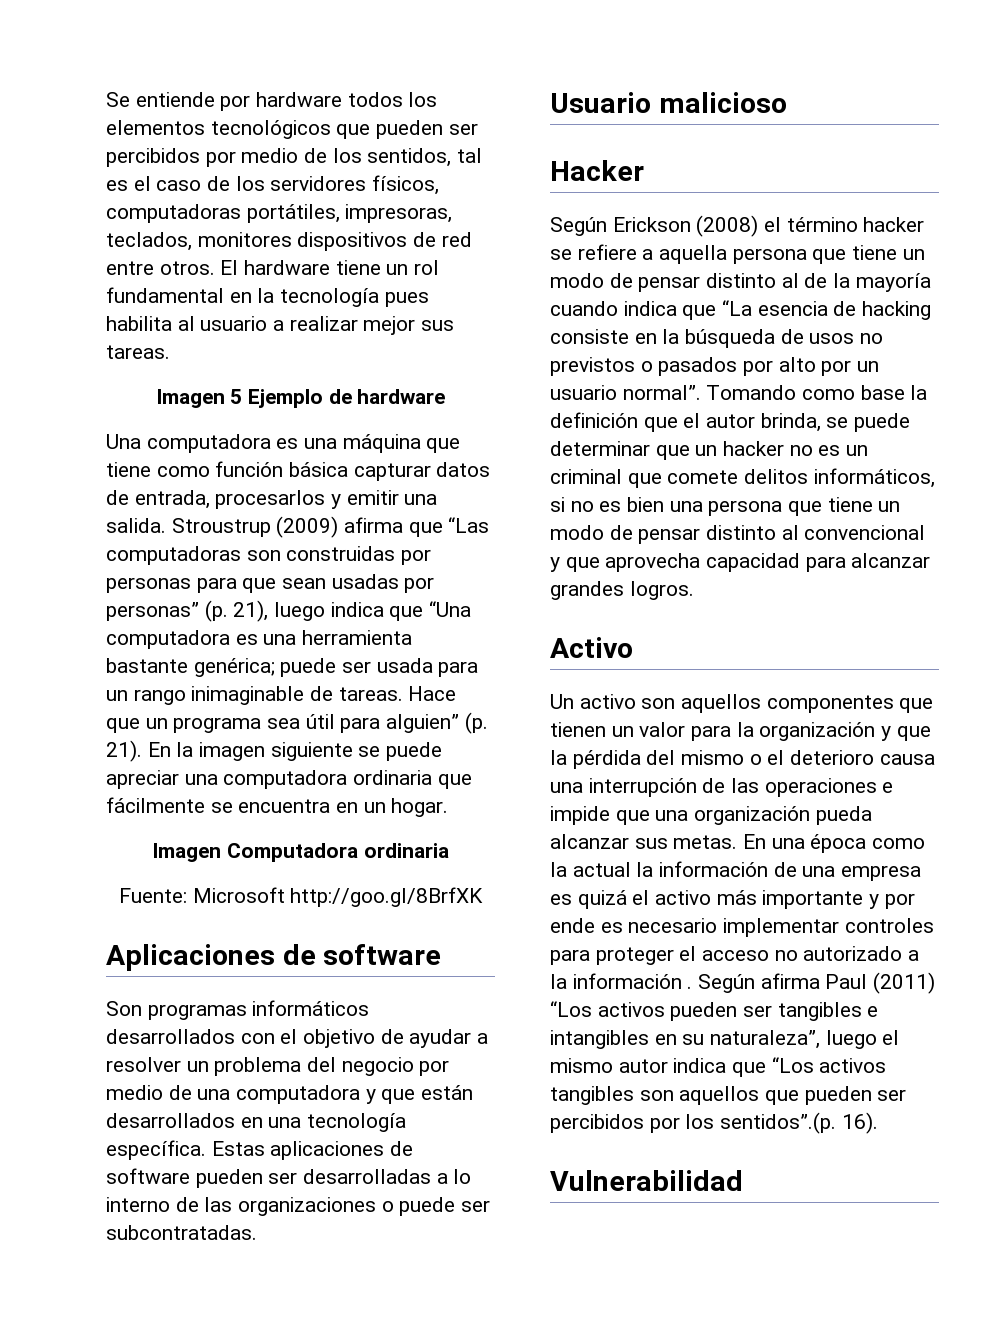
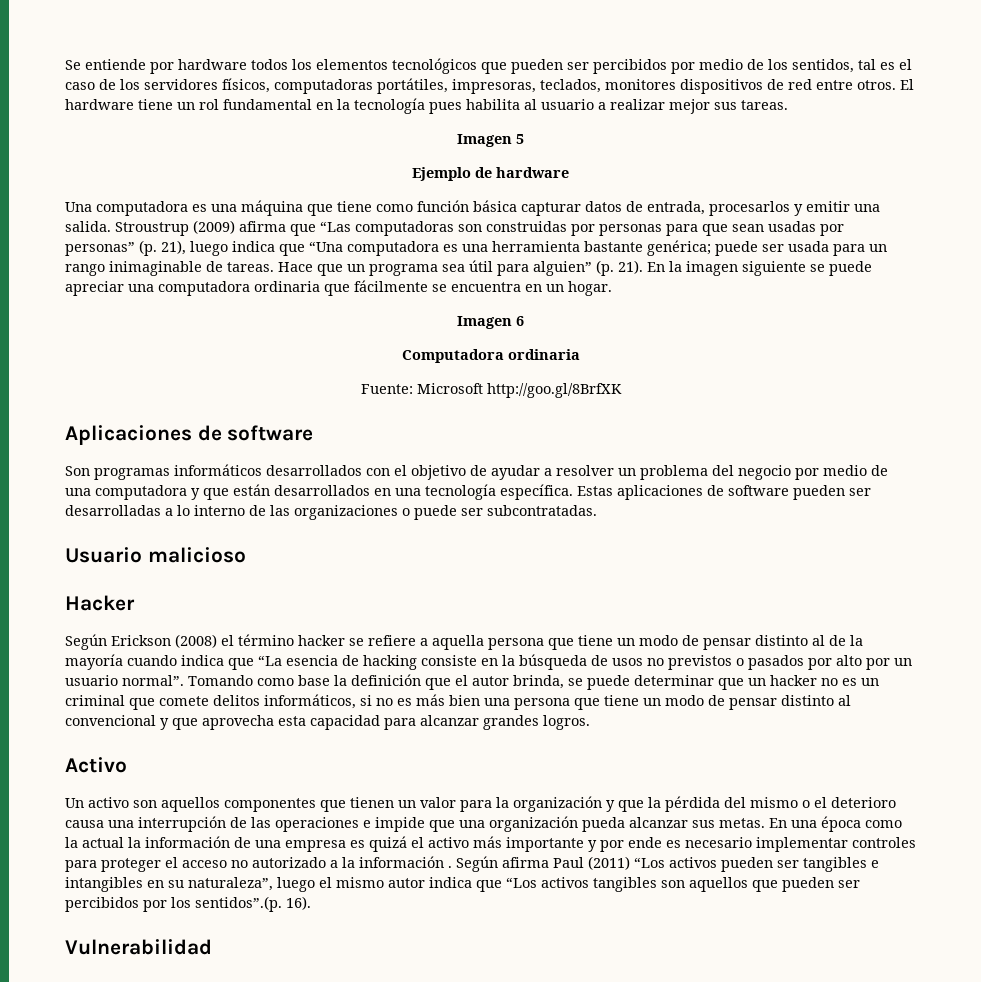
- Imagen 5 Ejemplo de hardware
+ Imagen 5
+ Ejemplo de hardware
- Imagen Computadora ordinaria
+ Imagen 6
+ Computadora ordinaria
- Tomando como base la definición que el autor brinda, se puede determinar que un hacker no es un criminal que comete delitos informáticos, si no es bien una persona que tiene un modo de pensar distinto al convencional y que aprovecha capacidad para alcanzar grandes logros.
+ Tomando como base la definición que el autor brinda, se puede determinar que un hacker no es un criminal que comete delitos informáticos, si no es más bien una persona que tiene un modo de pensar distinto al convencional y que aprovecha esta capacidad para alcanzar grandes logros.

